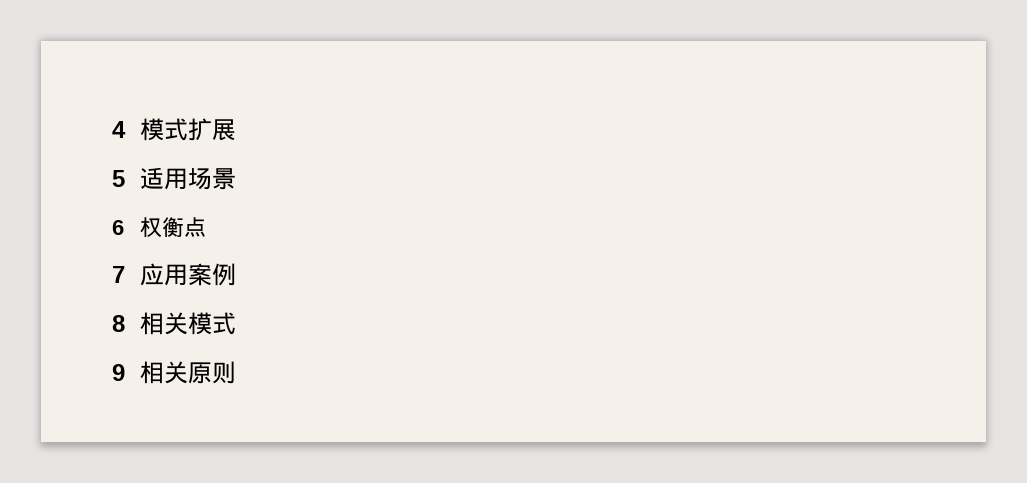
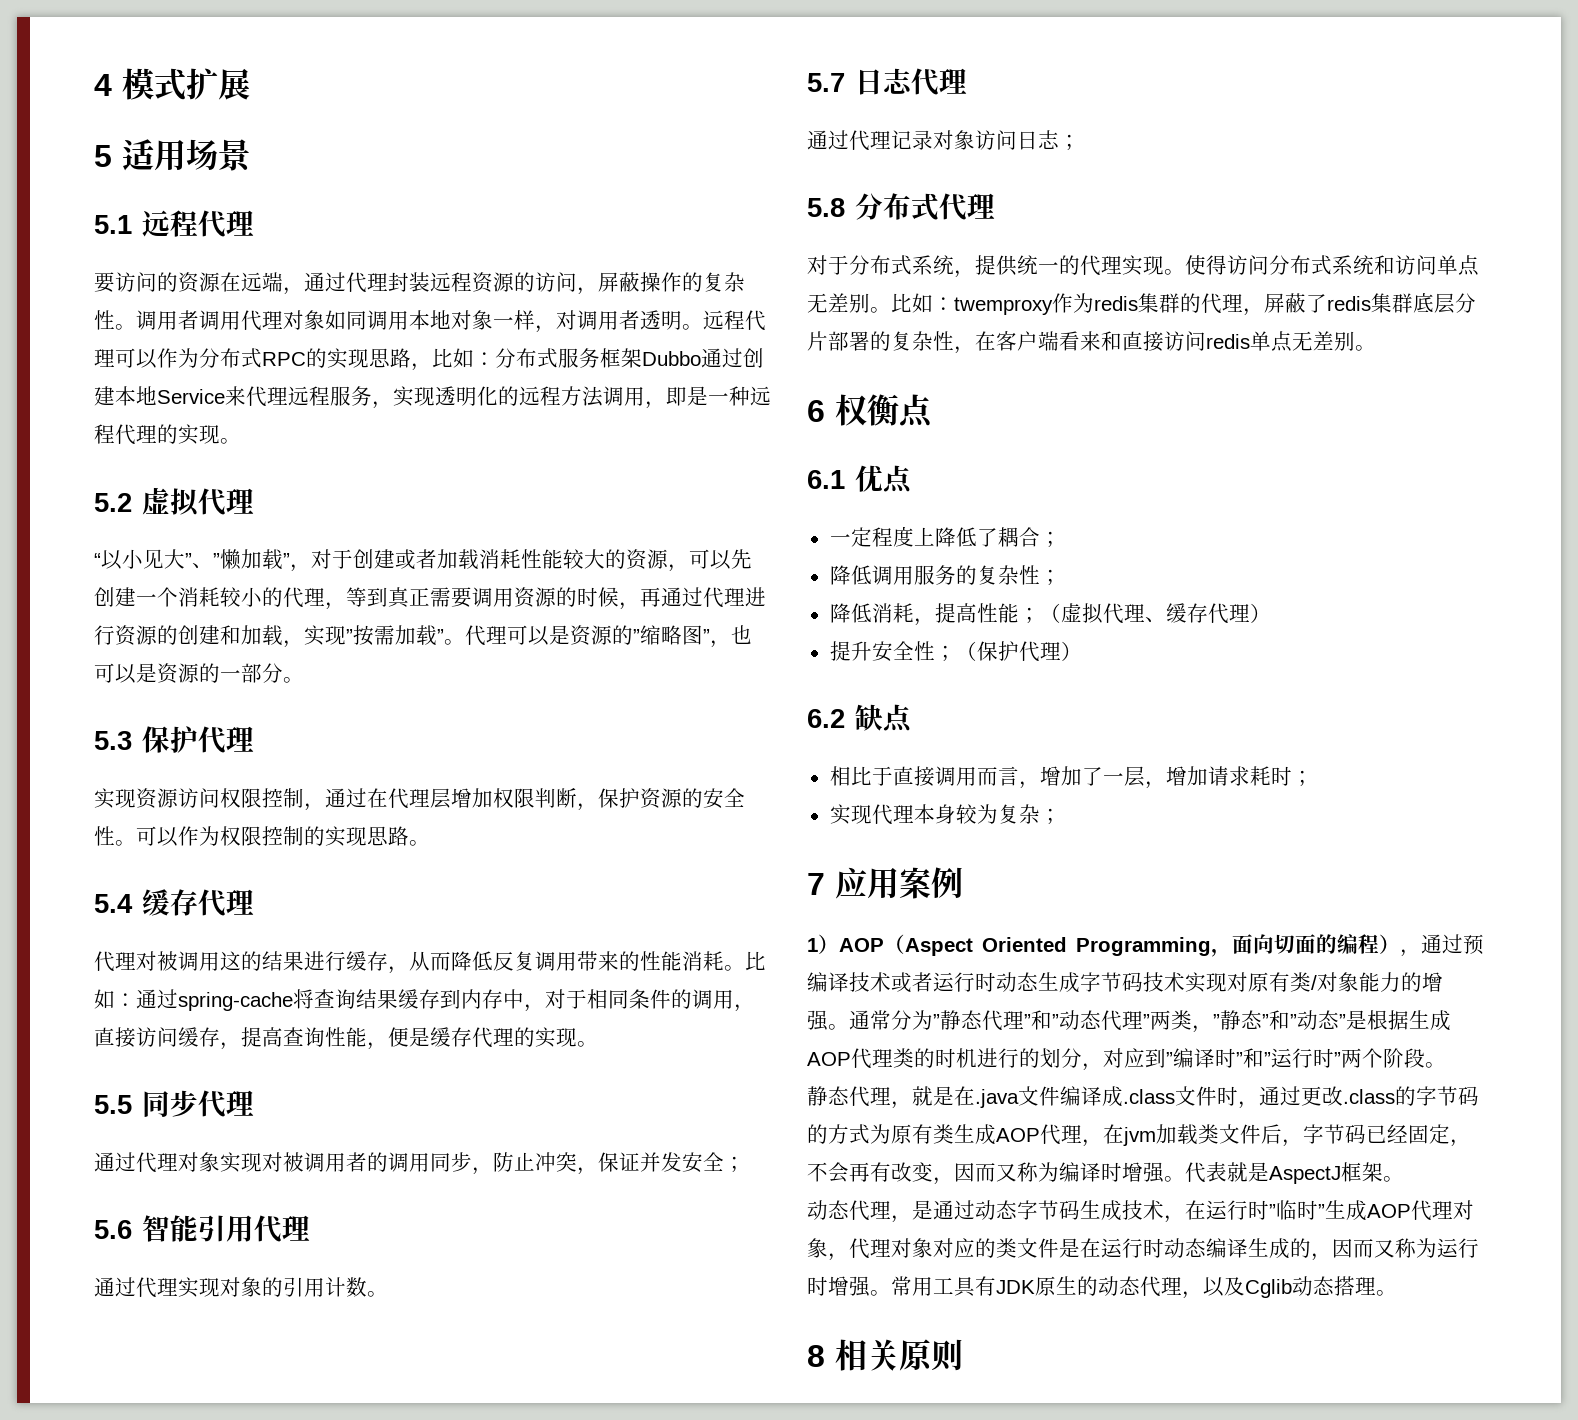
+ 5.1远程代理
+ 要访问的资源在远端，通过代理封装远程资源的访问，屏蔽操作的复杂性。调用者调用代理对象如同调用本地对象一样，对调用者透明。远程代理可以作为分布式RPC的实现思路，比如：分布式服务框架Dubbo通过创建本地Service来代理远程服务，实现透明化的远程方法调用，即是一种远程代理的实现。
+ 5.2虚拟代理
+ “以小见大”、”懒加载”，对于创建或者加载消耗性能较大的资源，可以先创建一个消耗较小的代理，等到真正需要调用资源的时候，再通过代理进行资源的创建和加载，实现”按需加载”。代理可以是资源的”缩略图”，也可以是资源的一部分。
+ 5.3保护代理
+ 实现资源访问权限控制，通过在代理层增加权限判断，保护资源的安全性。可以作为权限控制的实现思路。
+ 5.4缓存代理
+ 代理对被调用这的结果进行缓存，从而降低反复调用带来的性能消耗。比如：通过spring-cache将查询结果缓存到内存中，对于相同条件的调用，直接访问缓存，提高查询性能，便是缓存代理的实现。
+ 5.5同步代理
+ 通过代理对象实现对被调用者的调用同步，防止冲突，保证并发安全；
+ 5.6智能引用代理
+ 通过代理实现对象的引用计数。
+ 5.7日志代理
+ 通过代理记录对象访问日志；
+ 5.8分布式代理
+ 对于分布式系统，提供统一的代理实现。使得访问分布式系统和访问单点无差别。比如：twemproxy作为redis集群的代理，屏蔽了redis集群底层分片部署的复杂性，在客户端看来和直接访问redis单点无差别。
  6权衡点
+ 6.1优点
+ 一定程度上降低了耦合；
+ 降低调用服务的复杂性；
+ 降低消耗，提高性能；（虚拟代理、缓存代理）
+ 提升安全性；（保护代理）
+ 6.2缺点
+ 相比于直接调用而言，增加了一层，增加请求耗时；
+ 实现代理本身较为复杂；
  7应用案例
- 8相关模式
- 9相关原则
+ 1）AOP（Aspect Oriented Programming，面向切面的编程），通过预编译技术或者运行时动态生成字节码技术实现对原有类/对象能力的增强。通常分为”静态代理”和”动态代理”两类，”静态”和”动态”是根据生成AOP代理类的时机进行的划分，对应到”编译时”和”运行时”两个阶段。
+ 静态代理，就是在.java文件编译成.class文件时，通过更改.class的字节码的方式为原有类生成AOP代理，在jvm加载类文件后，字节码已经固定，不会再有改变，因而又称为编译时增强。代表就是AspectJ框架。
+ 动态代理，是通过动态字节码生成技术，在运行时”临时”生成AOP代理对象，代理对象对应的类文件是在运行时动态编译生成的，因而又称为运行时增强。常用工具有JDK原生的动态代理，以及Cglib动态搭理。
+ 8相关原则

